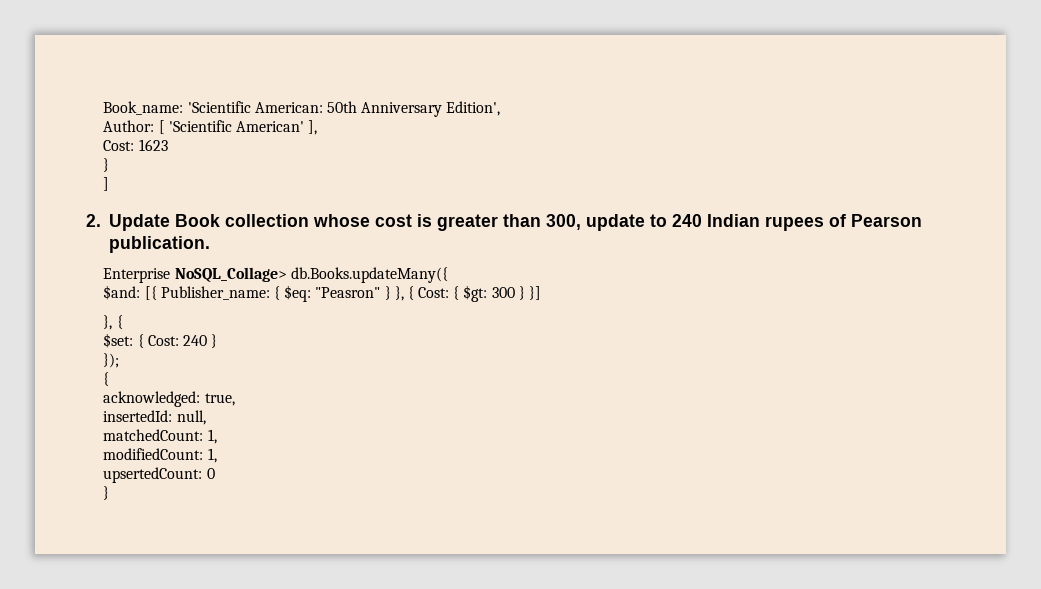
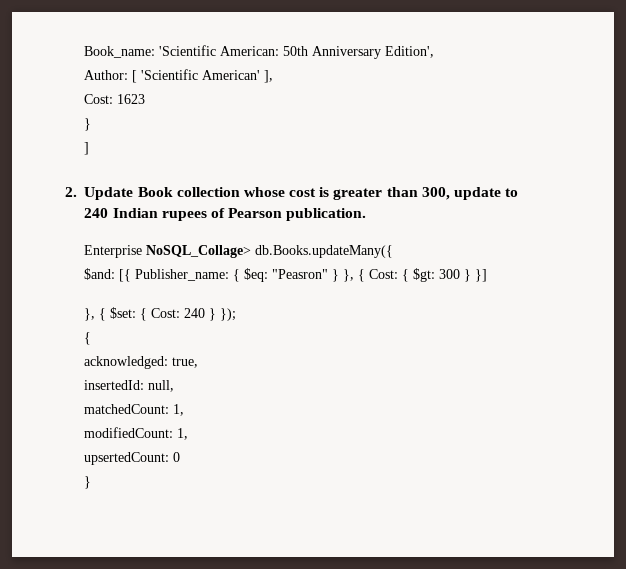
  $and: [{ Publisher_name: { $eq: "Peasron" } }, { Cost: { $gt: 300 } }]
- }, {
- $set: { Cost: 240 }
- });
+ }, { $set: { Cost: 240 } });

